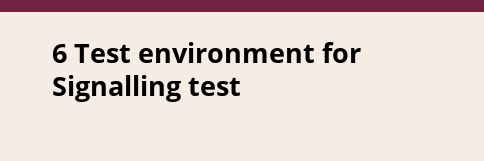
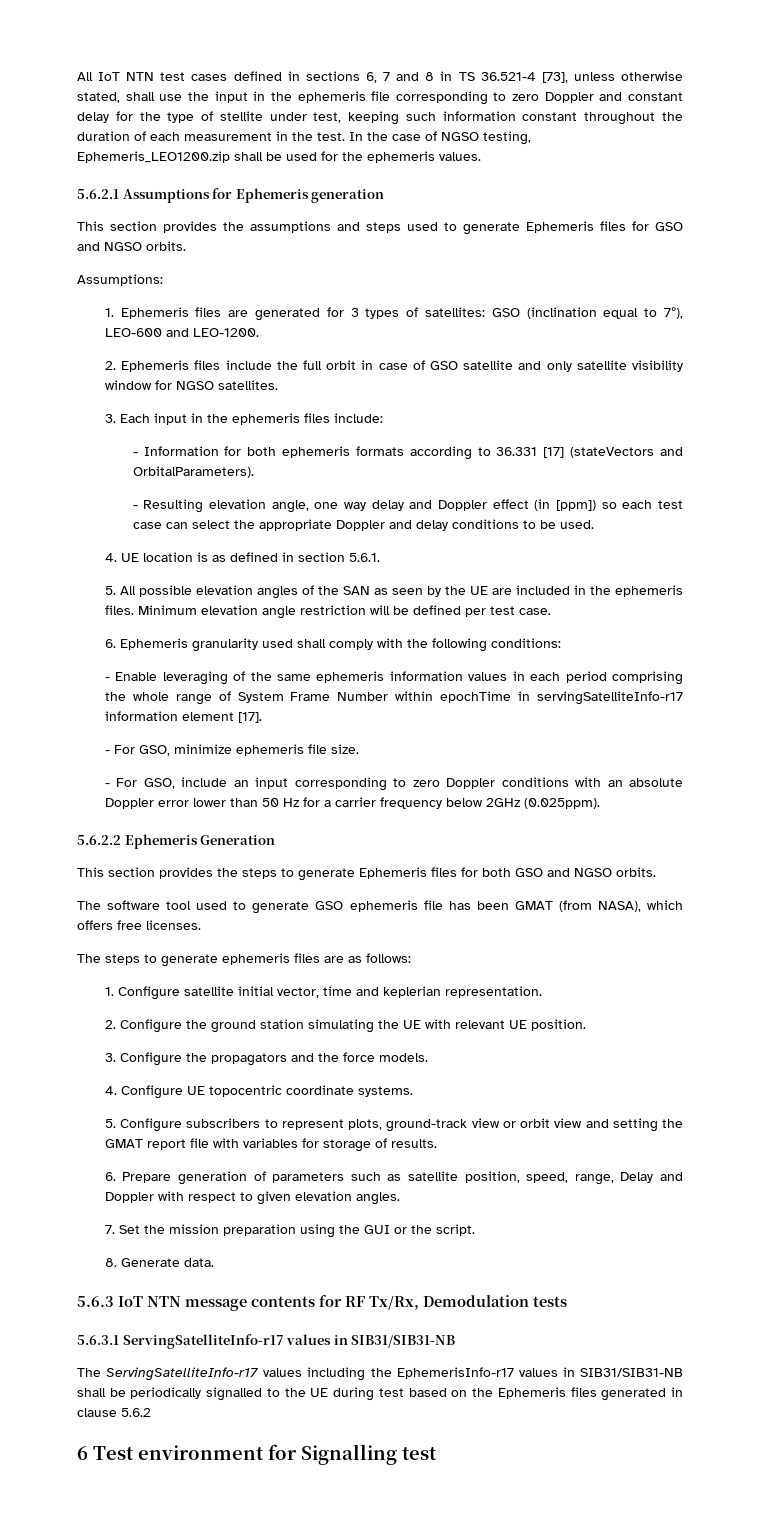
+ All IoT NTN test cases defined in sections 6, 7 and 8 in TS 36.521-4 [73], unless otherwise stated, shall use the input in the ephemeris file corresponding to zero Doppler and constant delay for the type of stellite under test, keeping such information constant throughout the duration of each measurement in the test. In the case of NGSO testing, Ephemeris_LEO1200.zip shall be used for the ephemeris values.
+ 5.6.2.1 Assumptions for Ephemeris generation
+ This section provides the assumptions and steps used to generate Ephemeris files for GSO and NGSO orbits.
+ Assumptions:
+ 1. Ephemeris files are generated for 3 types of satellites: GSO (inclination equal to 7º), LEO-600 and LEO-1200.
+ 2. Ephemeris files include the full orbit in case of GSO satellite and only satellite visibility window for NGSO satellites.
+ 3. Each input in the ephemeris files include:
+ - Information for both ephemeris formats according to 36.331 [17] (stateVectors and OrbitalParameters).
+ - Resulting elevation angle, one way delay and Doppler effect (in [ppm]) so each test case can select the appropriate Doppler and delay conditions to be used.
+ 4. UE location is as defined in section 5.6.1.
+ 5. All possible elevation angles of the SAN as seen by the UE are included in the ephemeris files. Minimum elevation angle restriction will be defined per test case.
+ 6. Ephemeris granularity used shall comply with the following conditions:
+ - Enable leveraging of the same ephemeris information values in each period comprising the whole range of System Frame Number within epochTime in servingSatelliteInfo-r17 information element [17].
+ - For GSO, minimize ephemeris file size.
+ - For GSO, include an input corresponding to zero Doppler conditions with an absolute Doppler error lower than 50 Hz for a carrier frequency below 2GHz (0.025ppm).
+ 5.6.2.2 Ephemeris Generation
+ This section provides the steps to generate Ephemeris files for both GSO and NGSO orbits.
+ The software tool used to generate GSO ephemeris file has been GMAT (from NASA), which offers free licenses.
+ The steps to generate ephemeris files are as follows:
+ 1. Configure satellite initial vector, time and keplerian representation.
+ 2. Configure the ground station simulating the UE with relevant UE position.
+ 3. Configure the propagators and the force models.
+ 4. Configure UE topocentric coordinate systems.
+ 5. Configure subscribers to represent plots, ground-track view or orbit view and setting the GMAT report file with variables for storage of results.
+ 6. Prepare generation of parameters such as satellite position, speed, range, Delay and Doppler with respect to given elevation angles.
+ 7. Set the mission preparation using the GUI or the script.
+ 8. Generate data.
+ 5.6.3 IoT NTN message contents for RF Tx/Rx, Demodulation tests
+ 5.6.3.1 ServingSatelliteInfo-r17 values in SIB31/SIB31-NB
+ The ServingSatelliteInfo-r17 values including the EphemerisInfo-r17 values in SIB31/SIB31-NB shall be periodically signalled to the UE during test based on the Ephemeris files generated in clause 5.6.2

